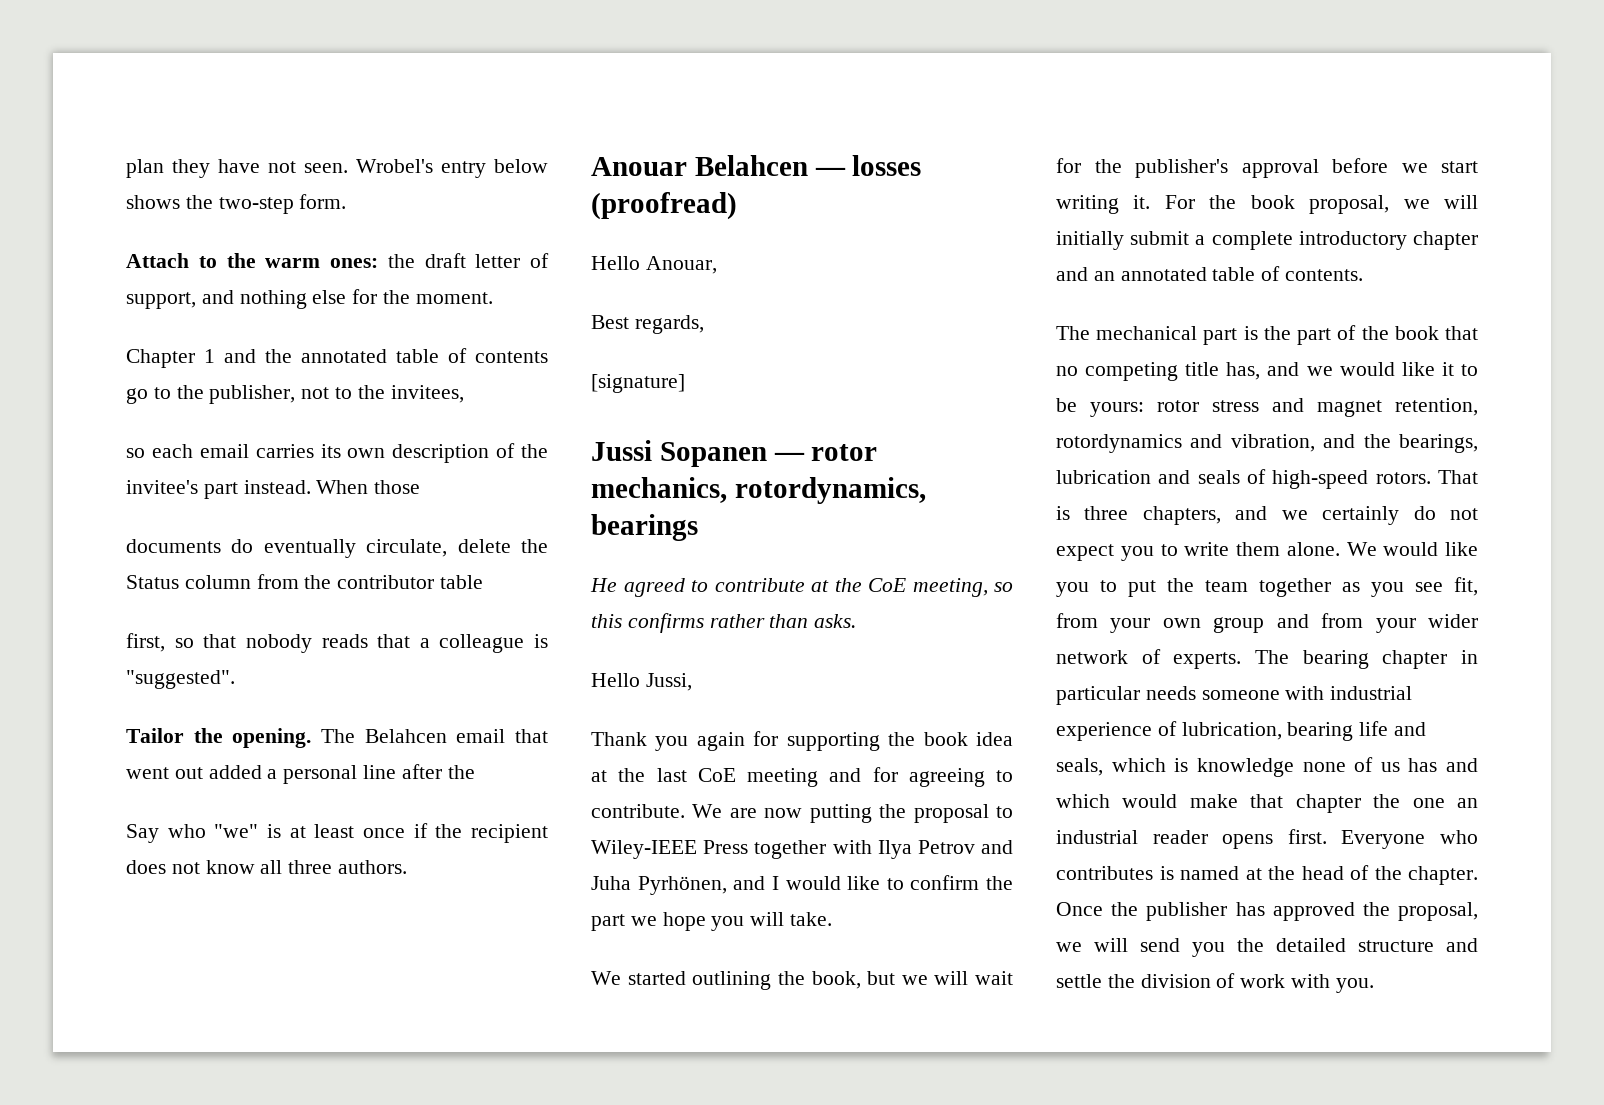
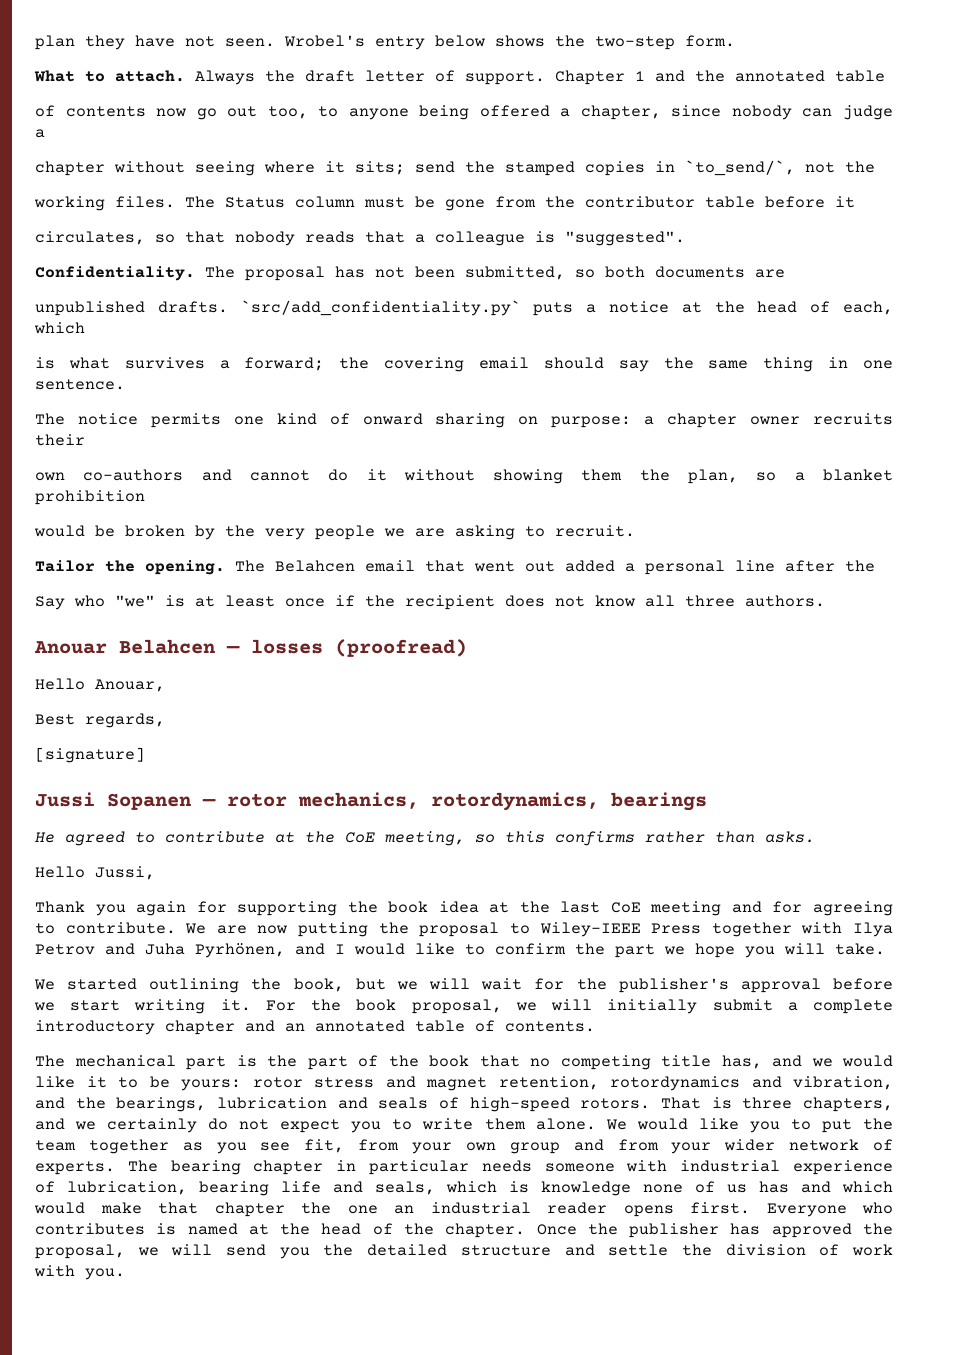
- Attach to the warm ones: the draft letter of support, and nothing else for the moment.
- Chapter 1 and the annotated table of contents go to the publisher, not to the invitees,
- so each email carries its own description of the invitee's part instead. When those
- documents do eventually circulate, delete the Status column from the contributor table
- first, so that nobody reads that a colleague is "suggested".
+ What to attach. Always the draft letter of support. Chapter 1 and the annotated table
+ of contents now go out too, to anyone being offered a chapter, since nobody can judge a
+ chapter without seeing where it sits; send the stamped copies in `to_send/`, not the
+ working files. The Status column must be gone from the contributor table before it
+ circulates, so that nobody reads that a colleague is "suggested".
+ Confidentiality. The proposal has not been submitted, so both documents are
+ unpublished drafts. `src/add_confidentiality.py` puts a notice at the head of each, which
+ is what survives a forward; the covering email should say the same thing in one sentence.
+ The notice permits one kind of onward sharing on purpose: a chapter owner recruits their
+ own co-authors and cannot do it without showing them the plan, so a blanket prohibition
+ would be broken by the very people we are asking to recruit.

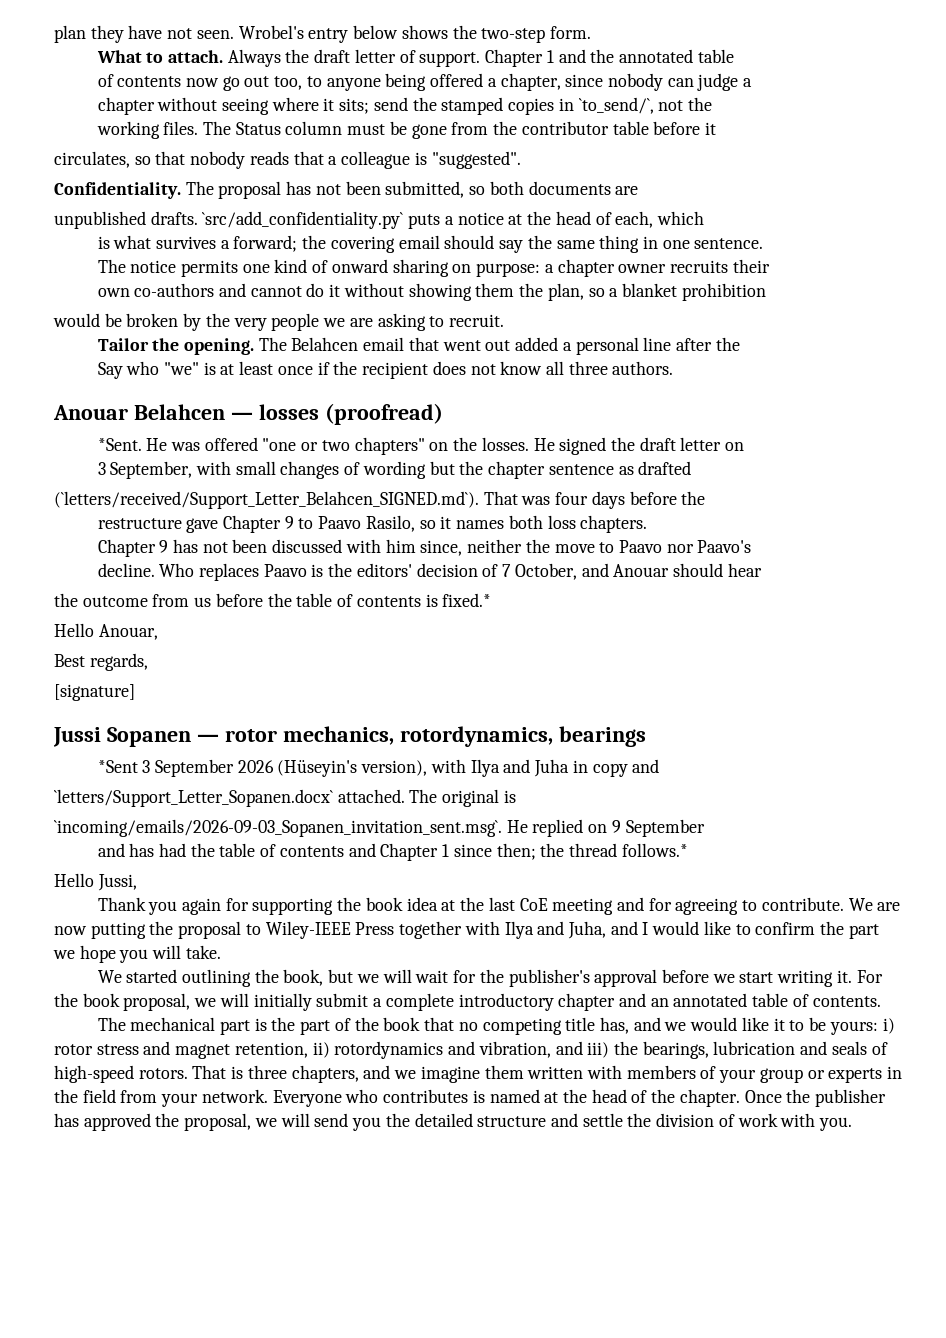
+ *Sent. He was offered "one or two chapters" on the losses. He signed the draft letter on
+ 3 September, with small changes of wording but the chapter sentence as drafted
+ (`letters/received/Support_Letter_Belahcen_SIGNED.md`). That was four days before the
+ restructure gave Chapter 9 to Paavo Rasilo, so it names both loss chapters.
+ Chapter 9 has not been discussed with him since, neither the move to Paavo nor Paavo's
+ decline. Who replaces Paavo is the editors' decision of 7 October, and Anouar should hear
+ the outcome from us before the table of contents is fixed.*
- He agreed to contribute at the CoE meeting, so this confirms rather than asks.
+ *Sent 3 September 2026 (Hüseyin's version), with Ilya and Juha in copy and
+ `letters/Support_Letter_Sopanen.docx` attached. The original is
+ `incoming/emails/2026-09-03_Sopanen_invitation_sent.msg`. He replied on 9 September
+ and has had the table of contents and Chapter 1 since then; the thread follows.*
- We are now putting the proposal to Wiley-IEEE Press together with Ilya Petrov and Juha Pyrhönen, and I would like to confirm the part we hope you will take.
+ We are now putting the proposal to Wiley-IEEE Press together with Ilya and Juha, and I would like to confirm the part we hope you will take.
- The mechanical part is the part of the book that no competing title has, and we would like it to be yours: rotor stress and magnet retention, rotordynamics and vibration, and the bearings, lubrication and seals of high-speed rotors.
+ The mechanical part is the part of the book that no competing title has, and we would like it to be yours: i) rotor stress and magnet retention, ii) rotordynamics and vibration, and iii) the bearings, lubrication and seals of high-speed rotors.
- That is three chapters, and we certainly do not expect you to write them alone. We would like you to put the team together as you see fit, from your own group and from your wider network of experts. The bearing chapter in particular needs someone with industrial experience of lubrication, bearing life and seals, which is knowledge none of us has and which would make that chapter the one an industrial reader opens first.
+ That is three chapters, and we imagine them written with members of your group or experts in the field from your network.

